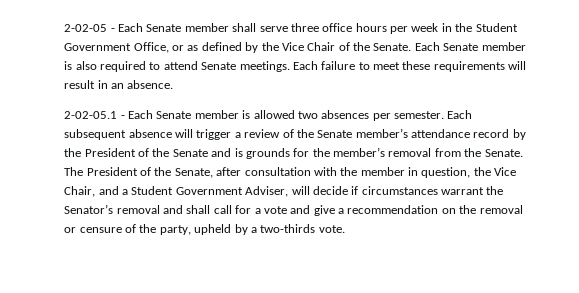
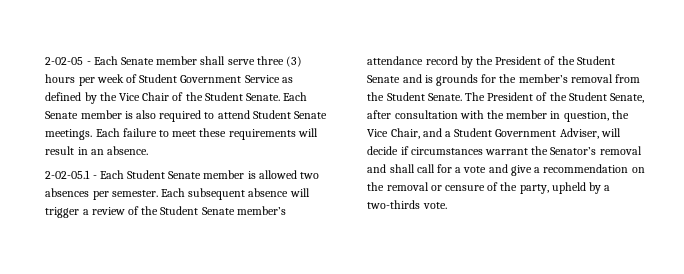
- 2-02-05 - Each Senate member shall serve three office hours per week in the Student Government Office, or as defined by the Vice Chair of the Senate.
+ 2-02-05 - Each Senate member shall serve three (3) hours per week of Student Government Service as defined by the Vice Chair of the Student Senate.
- Each Senate member is also required to attend Senate meetings.
+ Each Senate member is also required to attend Student Senate meetings.
- 2-02-05.1 - Each Senate member is allowed two absences per semester.
+ 2-02-05.1 - Each Student Senate member is allowed two absences per semester.
- Each subsequent absence will trigger a review of the Senate member’s attendance record by the President of the Senate and is grounds for the member’s removal from the Senate.
+ Each subsequent absence will trigger a review of the Student Senate member’s attendance record by the President of the Student Senate and is grounds for the member’s removal from the Student Senate.
- The President of the Senate, after consultation with the member in question, the Vice Chair, and a Student Government Adviser, will decide if circumstances warrant the Senator’s removal and shall call for a vote and give a recommendation on the removal or censure of the party, upheld by a two-thirds vote.
+ The President of the Student Senate, after consultation with the member in question, the Vice Chair, and a Student Government Adviser, will decide if circumstances warrant the Senator’s removal and shall call for a vote and give a recommendation on the removal or censure of the party, upheld by a two-thirds vote.

